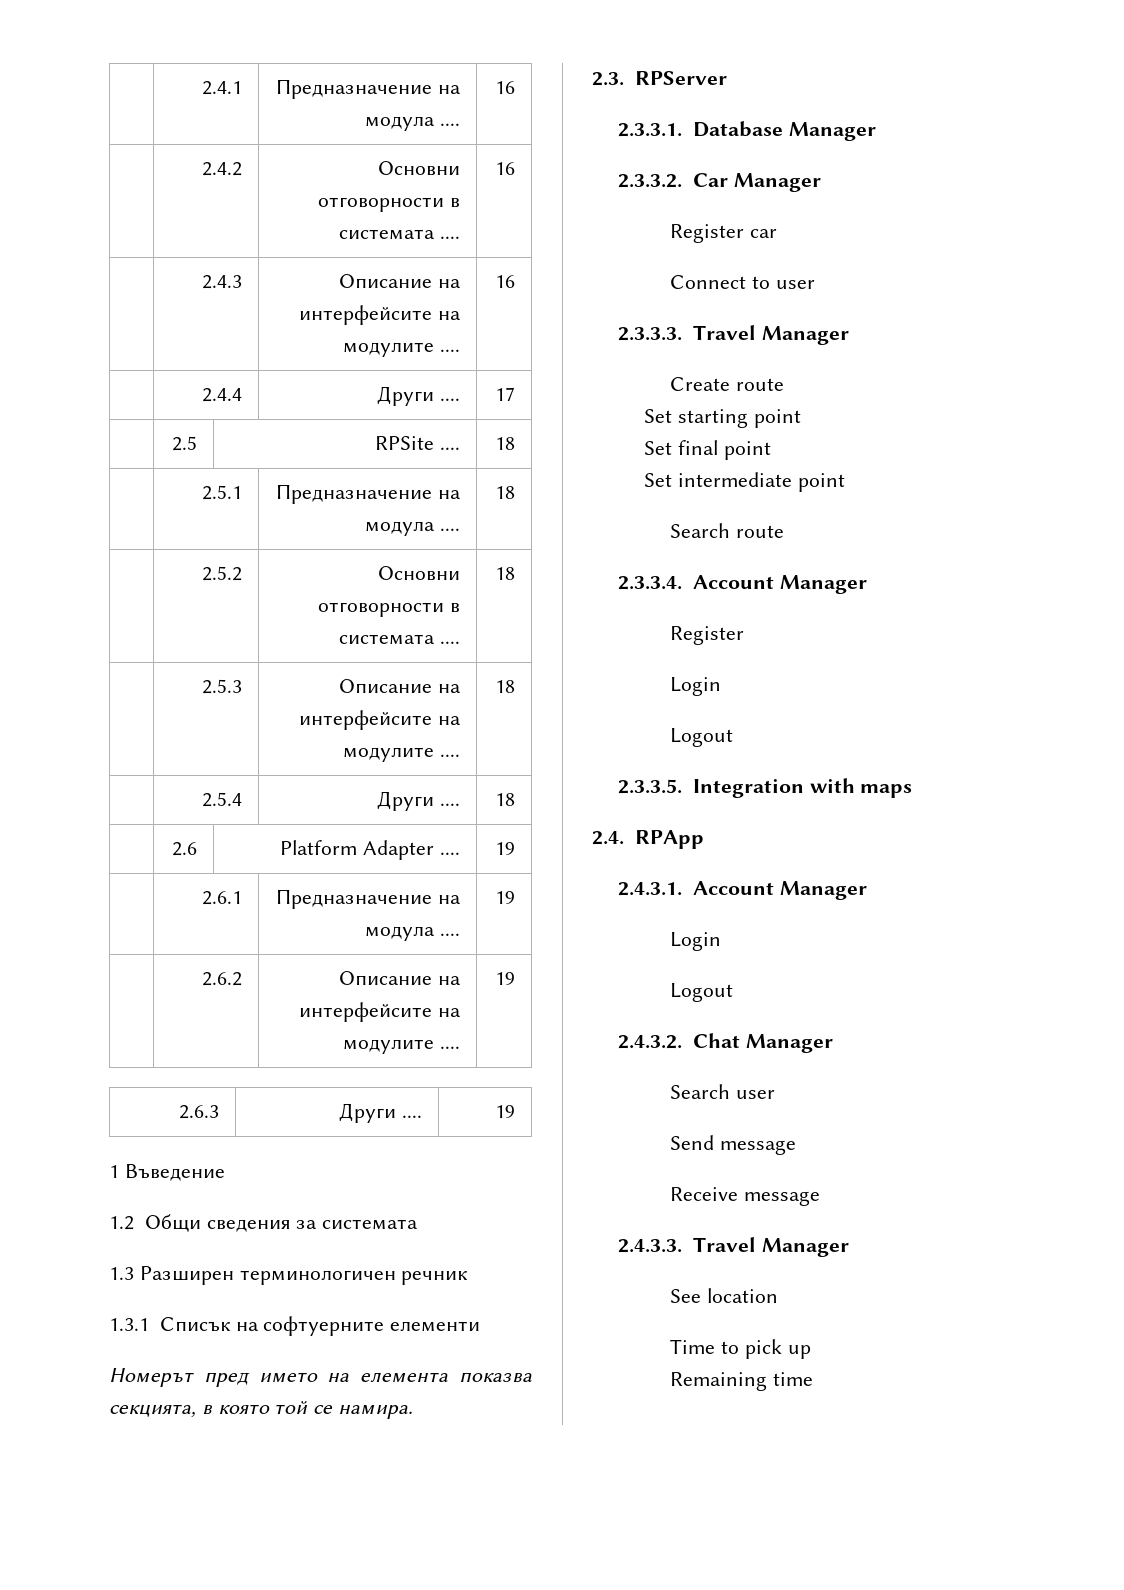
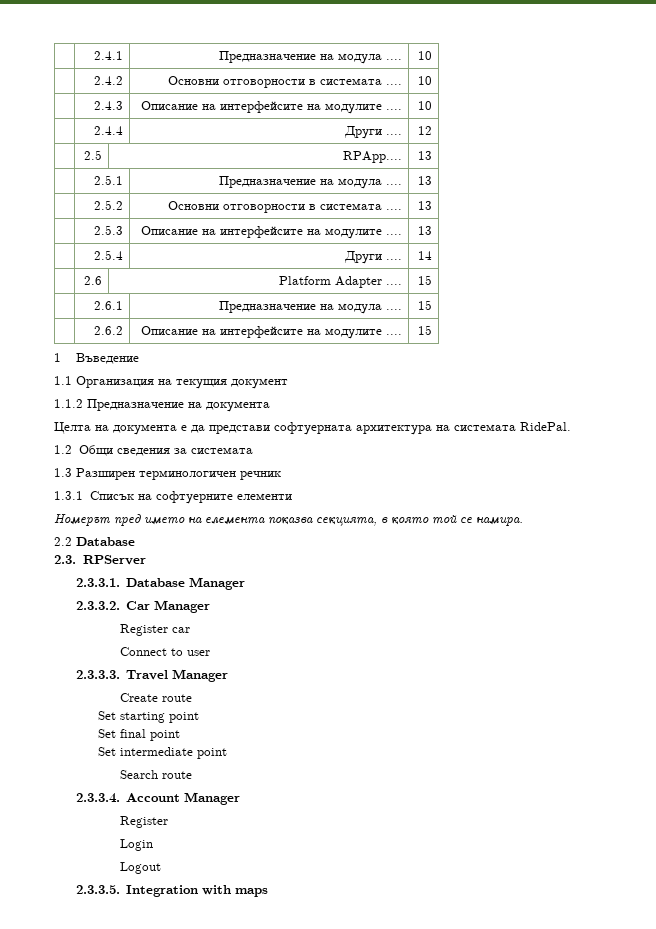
- | 2.4.1 | Предназначение на модула .... | 16
+ | 2.4.1 | Предназначение на модула .... | 10
- | 2.4.2 | Основни отговорности в системата .... | 16
+ | 2.4.2 | Основни отговорности в системата .... | 10
- | 2.4.3 | Описание на интерфейсите на модулите .... | 16
+ | 2.4.3 | Описание на интерфейсите на модулите .... | 10
- | 2.4.4 | Други .... | 17
+ | 2.4.4 | Други .... | 12
- | 2.5 | RPSite .... | 18
+ | 2.5 | RPApp.... | 13
- | 2.5.1 | Предназначение на модула .... | 18
+ | 2.5.1 | Предназначение на модула .... | 13
- | 2.5.2 | Основни отговорности в системата .... | 18
+ | 2.5.2 | Основни отговорности в системата .... | 13
- | 2.5.3 | Описание на интерфейсите на модулите .... | 18
+ | 2.5.3 | Описание на интерфейсите на модулите .... | 13
- | 2.5.4 | Други .... | 18
+ | 2.5.4 | Други .... | 14
- | 2.6 | Platform Adapter .... | 19
+ | 2.6 | Platform Adapter .... | 15
- | 2.6.1 | Предназначение на модула .... | 19
+ | 2.6.1 | Предназначение на модула .... | 15
- | 2.6.2 | Описание на интерфейсите на модулите .... | 19
- 2.6.3 | Други .... | 19
+ | 2.6.2 | Описание на интерфейсите на модулите .... | 15
  1 Въведение
+ 1.1 Организация на текущия документ
+ 1.1.2 Предназначение на документа
+ Целта на документа е да представи софтуерната архитектура на системата RidePal.
+ 2.2 Database
- 2.4. RPApp
- 2.4.3.1. Account Manager
- Login
- Logout
- 2.4.3.2. Chat Manager
- Search user
- Send message
- Receive message
- 2.4.3.3. Travel Manager
- See location
- Time to pick up
- Remaining time

